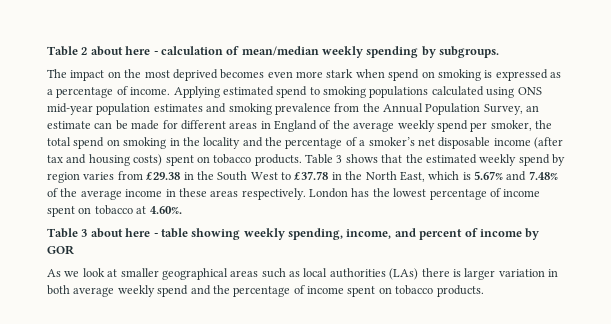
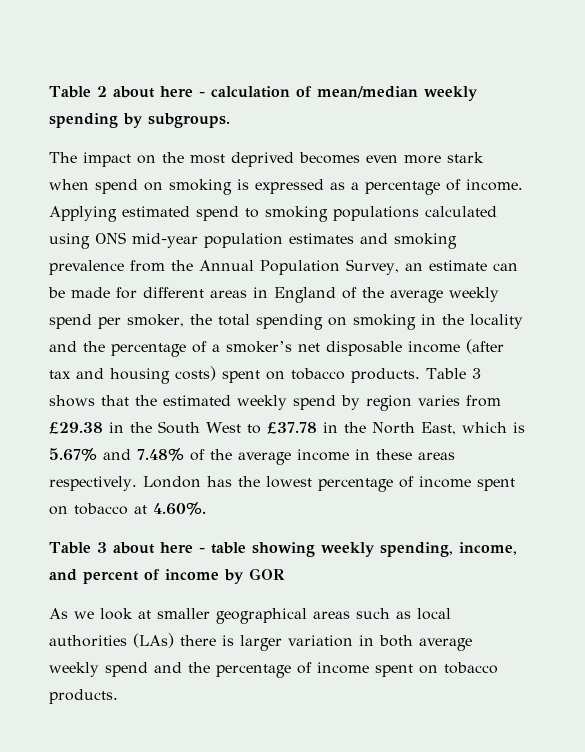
- Applying estimated spend to smoking populations calculated using ONS mid-year population estimates and smoking prevalence from the Annual Population Survey, an estimate can be made for different areas in England of the average weekly spend per smoker, the total spend on smoking in the locality and the percentage of a smoker’s net disposable income (after tax and housing costs) spent on tobacco products.
+ Applying estimated spend to smoking populations calculated using ONS mid-year population estimates and smoking prevalence from the Annual Population Survey, an estimate can be made for different areas in England of the average weekly spend per smoker, the total spending on smoking in the locality and the percentage of a smoker’s net disposable income (after tax and housing costs) spent on tobacco products.

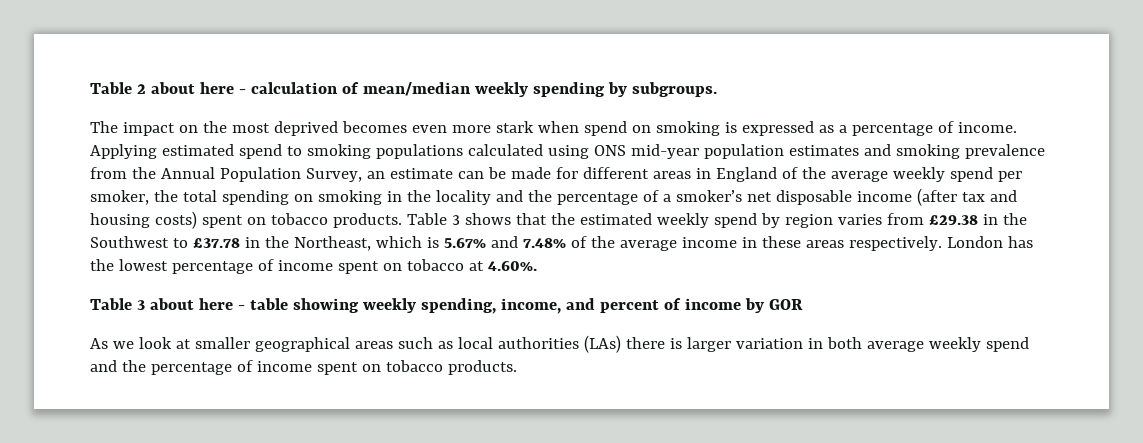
- Table 3 shows that the estimated weekly spend by region varies from £29.38 in the South West to £37.78 in the North East, which is 5.67% and 7.48% of the average income in these areas respectively.
+ Table 3 shows that the estimated weekly spend by region varies from £29.38 in the Southwest to £37.78 in the Northeast, which is 5.67% and 7.48% of the average income in these areas respectively.

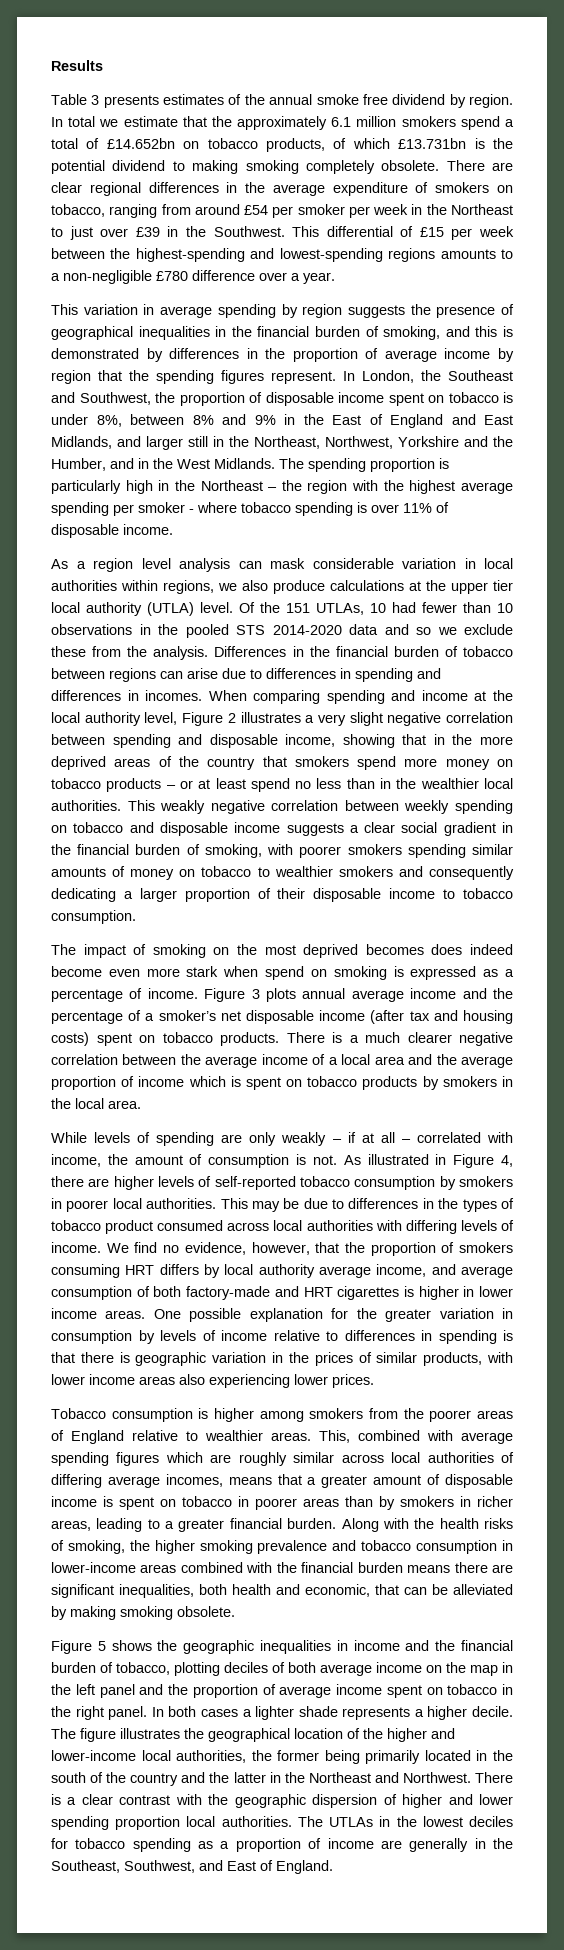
- Table 2 about here - calculation of mean/median weekly spending by subgroups.
+ Results
+ Table 3 presents estimates of the annual smoke free dividend by region. In total we estimate that the approximately 6.1 million smokers spend a total of £14.652bn on tobacco products, of which £13.731bn is the potential dividend to making smoking completely obsolete. There are clear regional differences in the average expenditure of smokers on tobacco, ranging from around £54 per smoker per week in the Northeast to just over £39 in the Southwest. This differential of £15 per week between the highest-spending and lowest-spending regions amounts to a non-negligible £780 difference over a year.
+ This variation in average spending by region suggests the presence of geographical inequalities in the financial burden of smoking, and this is demonstrated by differences in the proportion of average income by region that the spending figures represent. In London, the Southeast and Southwest, the proportion of disposable income spent on tobacco is under 8%, between 8% and 9% in the East of England and East Midlands, and larger still in the Northeast, Northwest, Yorkshire and the Humber, and in the West Midlands. The spending proportion is particularly high in the Northeast – the region with the highest average spending per smoker - where tobacco spending is over 11% of disposable income.
+ As a region level analysis can mask considerable variation in local authorities within regions, we also produce calculations at the upper tier local authority (UTLA) level. Of the 151 UTLAs, 10 had fewer than 10 observations in the pooled STS 2014-2020 data and so we exclude these from the analysis. Differences in the financial burden of tobacco between regions can arise due to differences in spending and differences in incomes. When comparing spending and income at the local authority level, Figure 2 illustrates a very slight negative correlation between spending and disposable income, showing that in the more deprived areas of the country that smokers spend more money on tobacco products – or at least spend no less than in the wealthier local authorities. This weakly negative correlation between weekly spending on tobacco and disposable income suggests a clear social gradient in the financial burden of smoking, with poorer smokers spending similar amounts of money on tobacco to wealthier smokers and consequently dedicating a larger proportion of their disposable income to tobacco consumption.
- The impact on the most deprived becomes even more stark when spend on smoking is expressed as a percentage of income.
+ The impact of smoking on the most deprived becomes does indeed become even more stark when spend on smoking is expressed as a percentage of income.
- Applying estimated spend to smoking populations calculated using ONS mid-year population estimates and smoking prevalence from the Annual Population Survey, an estimate can be made for different areas in England of the average weekly spend per smoker, the total spending on smoking in the locality and the percentage of a smoker’s net disposable income (after tax and housing costs) spent on tobacco products.
+ Figure 3 plots annual average income and the percentage of a smoker’s net disposable income (after tax and housing costs) spent on tobacco products.
- Table 3 shows that the estimated weekly spend by region varies from £29.38 in the Southwest to £37.78 in the Northeast, which is 5.67% and 7.48% of the average income in these areas respectively. London has the lowest percentage of income spent on tobacco at 4.60%.
- Table 3 about here - table showing weekly spending, income, and percent of income by GOR
- As we look at smaller geographical areas such as local authorities (LAs) there is larger variation in both average weekly spend and the percentage of income spent on tobacco products.
+ There is a much clearer negative correlation between the average income of a local area and the average proportion of income which is spent on tobacco products by smokers in the local area.
+ While levels of spending are only weakly – if at all – correlated with income, the amount of consumption is not. As illustrated in Figure 4, there are higher levels of self-reported tobacco consumption by smokers in poorer local authorities. This may be due to differences in the types of tobacco product consumed across local authorities with differing levels of income. We find no evidence, however, that the proportion of smokers consuming HRT differs by local authority average income, and average consumption of both factory-made and HRT cigarettes is higher in lower income areas. One possible explanation for the greater variation in consumption by levels of income relative to differences in spending is that there is geographic variation in the prices of similar products, with lower income areas also experiencing lower prices.
+ Tobacco consumption is higher among smokers from the poorer areas of England relative to wealthier areas. This, combined with average spending figures which are roughly similar across local authorities of differing average incomes, means that a greater amount of disposable income is spent on tobacco in poorer areas than by smokers in richer areas, leading to a greater financial burden. Along with the health risks of smoking, the higher smoking prevalence and tobacco consumption in lower-income areas combined with the financial burden means there are significant inequalities, both health and economic, that can be alleviated by making smoking obsolete.
+ Figure 5 shows the geographic inequalities in income and the financial burden of tobacco, plotting deciles of both average income on the map in the left panel and the proportion of average income spent on tobacco in the right panel. In both cases a lighter shade represents a higher decile. The figure illustrates the geographical location of the higher and lower-income local authorities, the former being primarily located in the south of the country and the latter in the Northeast and Northwest. There is a clear contrast with the geographic dispersion of higher and lower spending proportion local authorities. The UTLAs in the lowest deciles for tobacco spending as a proportion of income are generally in the Southeast, Southwest, and East of England.

